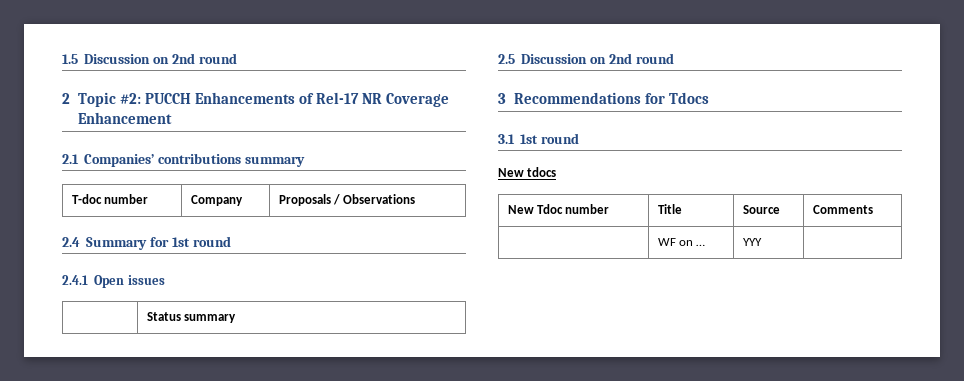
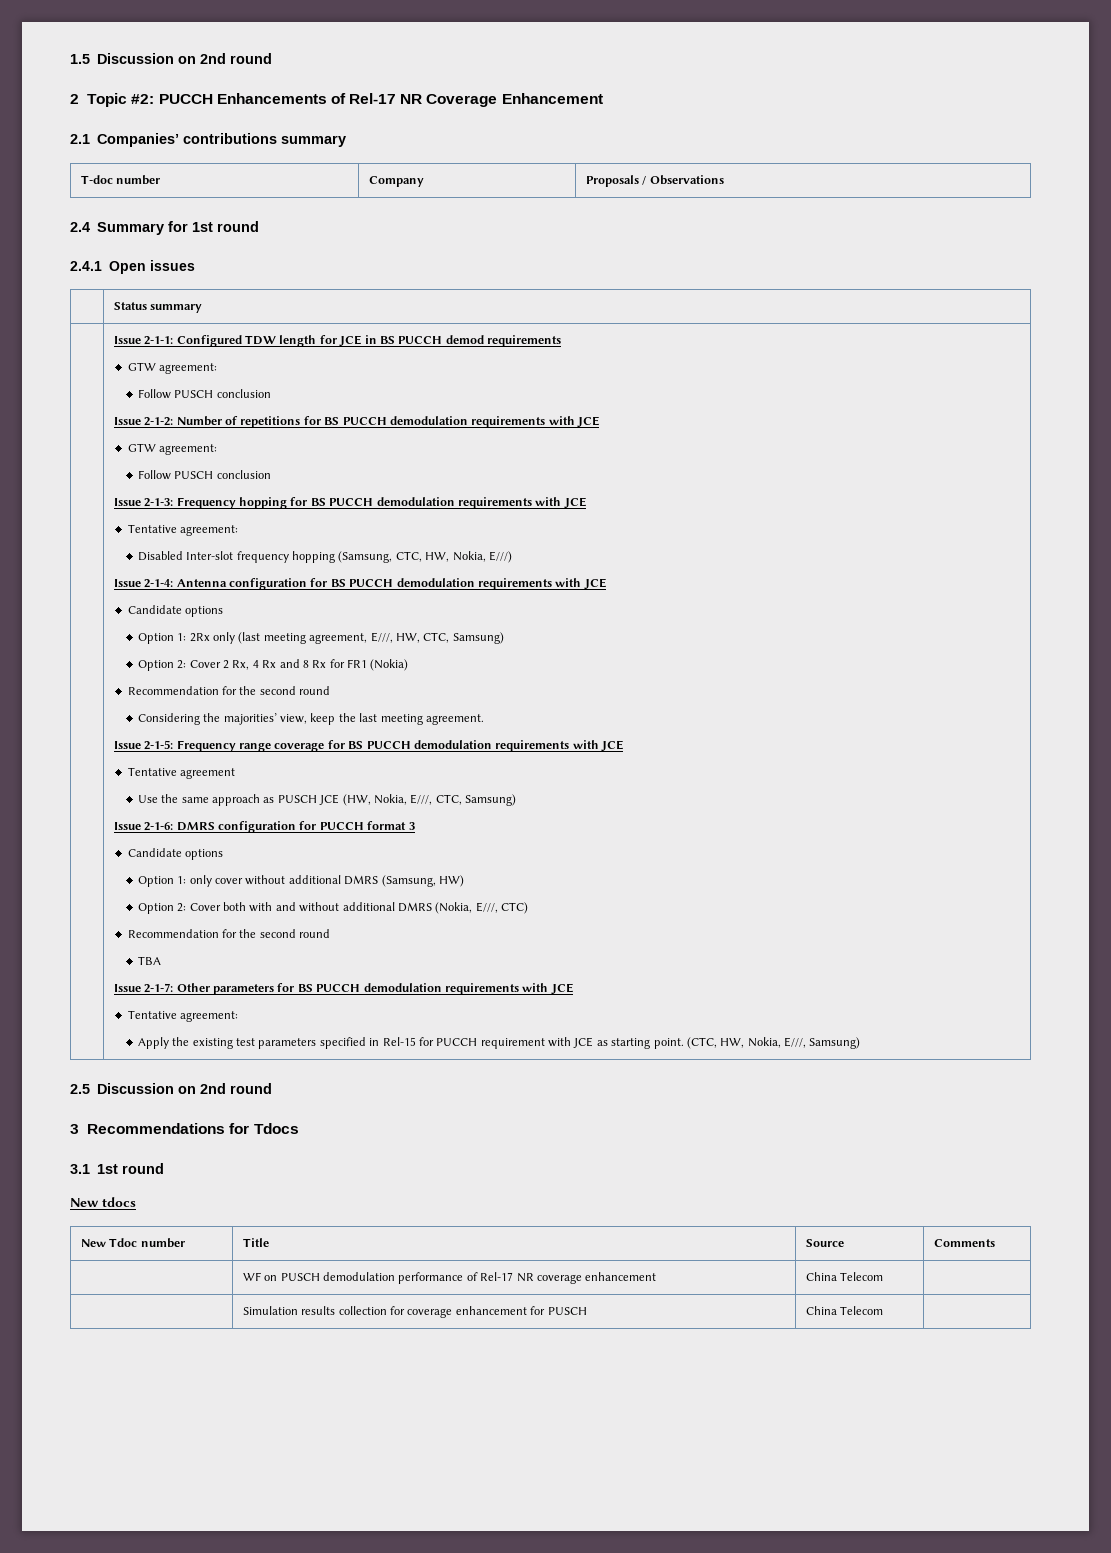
+ Issue 2-1-1: Configured TDW length for JCE in BS PUCCH demod requirements
+ GTW agreement:
+ Follow PUSCH conclusion
+ Issue 2-1-2: Number of repetitions for BS PUCCH demodulation requirements with JCE
+ GTW agreement:
+ Follow PUSCH conclusion
+ Issue 2-1-3: Frequency hopping for BS PUCCH demodulation requirements with JCE
+ Tentative agreement:
+ Disabled Inter-slot frequency hopping (Samsung, CTC, HW, Nokia, E///)
+ Issue 2-1-4: Antenna configuration for BS PUCCH demodulation requirements with JCE
+ Candidate options
+ Option 1: 2Rx only (last meeting agreement, E///, HW, CTC, Samsung)
+ Option 2: Cover 2 Rx, 4 Rx and 8 Rx for FR1 (Nokia)
+ Recommendation for the second round
+ Considering the majorities’ view, keep the last meeting agreement.
+ Issue 2-1-5: Frequency range coverage for BS PUCCH demodulation requirements with JCE
+ Tentative agreement
+ Use the same approach as PUSCH JCE (HW, Nokia, E///, CTC, Samsung)
+ Issue 2-1-6: DMRS configuration for PUCCH format 3
+ Candidate options
+ Option 1: only cover without additional DMRS (Samsung, HW)
+ Option 2: Cover both with and without additional DMRS (Nokia, E///, CTC)
+ Recommendation for the second round
+ TBA
+ Issue 2-1-7: Other parameters for BS PUCCH demodulation requirements with JCE
+ Tentative agreement:
+ Apply the existing test parameters specified in Rel-15 for PUCCH requirement with JCE as starting point. (CTC, HW, Nokia, E///, Samsung)
- | WF on … | YYY |
+ | WF on PUSCH demodulation performance of Rel-17 NR coverage enhancement | China Telecom |
+ | Simulation results collection for coverage enhancement for PUSCH | China Telecom |

